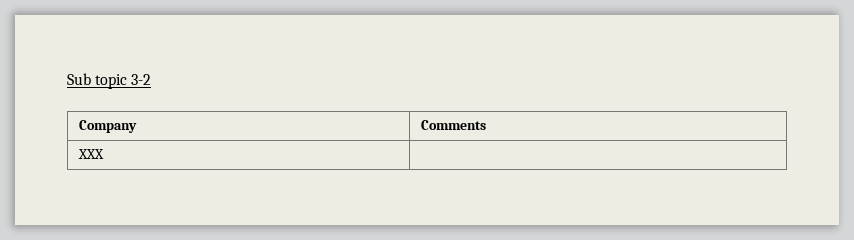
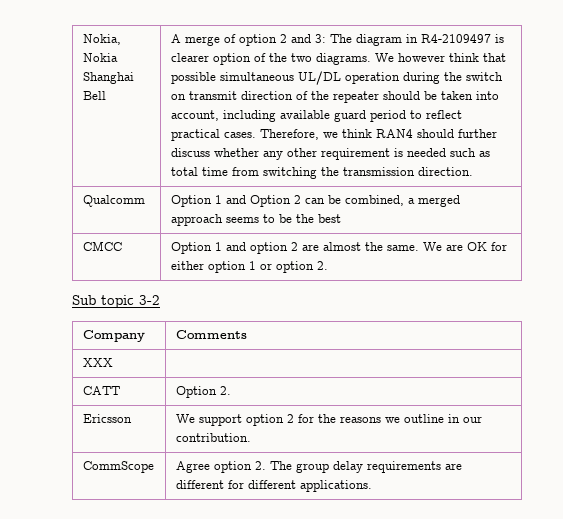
+ Nokia, Nokia Shanghai Bell | A merge of option 2 and 3: The diagram in R4-2109497 is clearer option of the two diagrams. We however think that possible simultaneous UL/DL operation during the switch on transmit direction of the repeater should be taken into account, including available guard period to reflect practical cases. Therefore, we think RAN4 should further discuss whether any other requirement is needed such as total time from switching the transmission direction.
+ Qualcomm | Option 1 and Option 2 can be combined, a merged approach seems to be the best
+ CMCC | Option 1 and option 2 are almost the same. We are OK for either option 1 or option 2.
+ CATT | Option 2.
+ Ericsson | We support option 2 for the reasons we outline in our contribution.
+ CommScope | Agree option 2. The group delay requirements are different for different applications.

